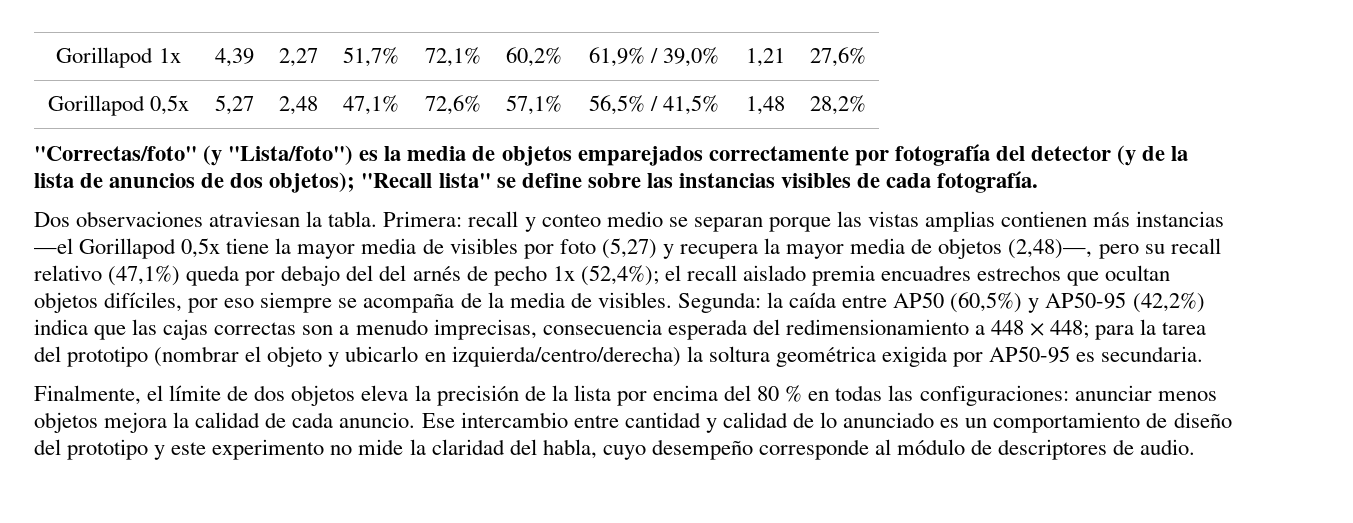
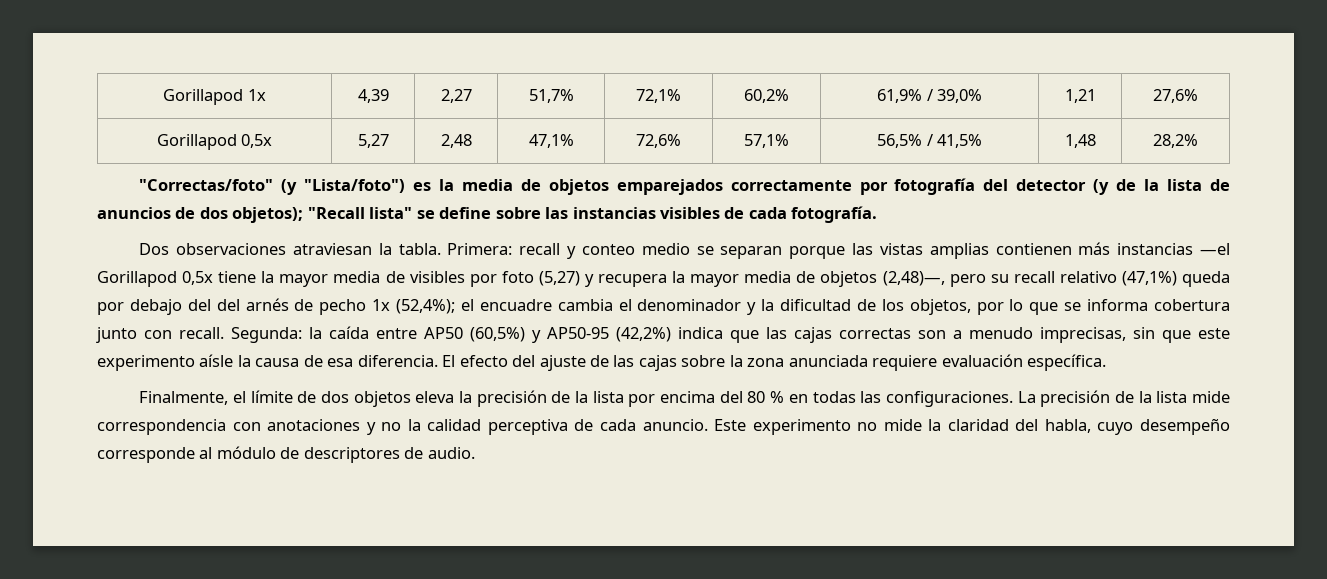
- Primera: recall y conteo medio se separan porque las vistas amplias contienen más instancias —el Gorillapod 0,5x tiene la mayor media de visibles por foto (5,27) y recupera la mayor media de objetos (2,48)—, pero su recall relativo (47,1%) queda por debajo del del arnés de pecho 1x (52,4%); el recall aislado premia encuadres estrechos que ocultan objetos difíciles, por eso siempre se acompaña de la media de visibles.
+ Primera: recall y conteo medio se separan porque las vistas amplias contienen más instancias —el Gorillapod 0,5x tiene la mayor media de visibles por foto (5,27) y recupera la mayor media de objetos (2,48)—, pero su recall relativo (47,1%) queda por debajo del del arnés de pecho 1x (52,4%); el encuadre cambia el denominador y la dificultad de los objetos, por lo que se informa cobertura junto con recall.
- Segunda: la caída entre AP50 (60,5%) y AP50-95 (42,2%) indica que las cajas correctas son a menudo imprecisas, consecuencia esperada del redimensionamiento a 448 × 448; para la tarea del prototipo (nombrar el objeto y ubicarlo en izquierda/centro/derecha) la soltura geométrica exigida por AP50-95 es secundaria.
+ Segunda: la caída entre AP50 (60,5%) y AP50-95 (42,2%) indica que las cajas correctas son a menudo imprecisas, sin que este experimento aísle la causa de esa diferencia. El efecto del ajuste de las cajas sobre la zona anunciada requiere evaluación específica.
- Finalmente, el límite de dos objetos eleva la precisión de la lista por encima del 80 % en todas las configuraciones: anunciar menos objetos mejora la calidad de cada anuncio.
+ Finalmente, el límite de dos objetos eleva la precisión de la lista por encima del 80 % en todas las configuraciones. La precisión de la lista mide correspondencia con anotaciones y no la calidad perceptiva de cada anuncio.
- Ese intercambio entre cantidad y calidad de lo anunciado es un comportamiento de diseño del prototipo y este experimento no mide la claridad del habla, cuyo desempeño corresponde al módulo de descriptores de audio.
+ Este experimento no mide la claridad del habla, cuyo desempeño corresponde al módulo de descriptores de audio.

